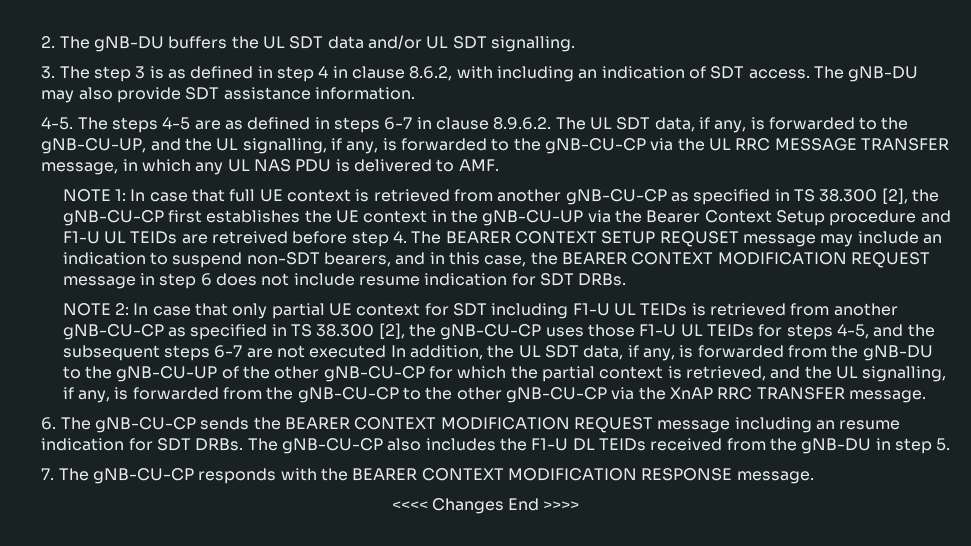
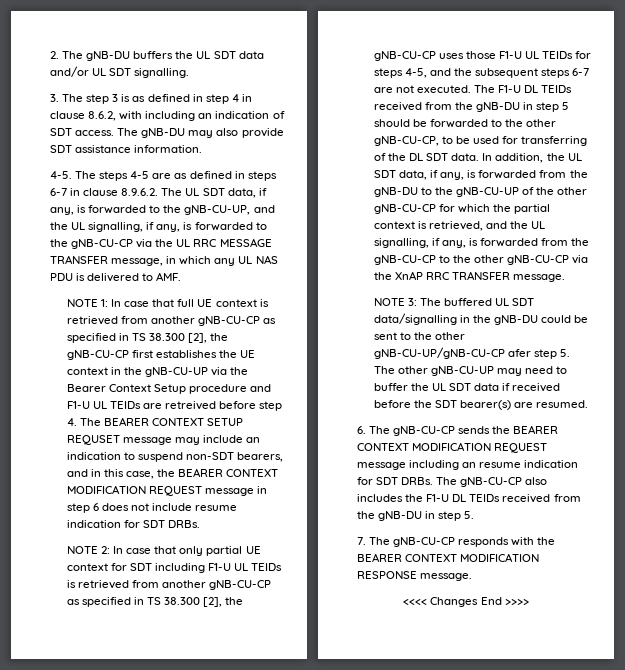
- In case that only partial UE context for SDT including F1-U UL TEIDs is retrieved from another gNB-CU-CP as specified in TS 38.300 [2], the gNB-CU-CP uses those F1-U UL TEIDs for steps 4-5, and the subsequent steps 6-7 are not executed In addition, the UL SDT data, if any, is forwarded from the gNB-DU to the gNB-CU-UP of the other gNB-CU-CP for which the partial context is retrieved, and the UL signalling, if any, is forwarded from the gNB-CU-CP to the other gNB-CU-CP via the XnAP RRC TRANSFER message.
+ In case that only partial UE context for SDT including F1-U UL TEIDs is retrieved from another gNB-CU-CP as specified in TS 38.300 [2], the gNB-CU-CP uses those F1-U UL TEIDs for steps 4-5, and the subsequent steps 6-7 are not executed. The F1-U DL TEIDs received from the gNB-DU in step 5 should be forwarded to the other gNB-CU-CP, to be used for transferring of the DL SDT data. In addition, the UL SDT data, if any, is forwarded from the gNB-DU to the gNB-CU-UP of the other gNB-CU-CP for which the partial context is retrieved, and the UL signalling, if any, is forwarded from the gNB-CU-CP to the other gNB-CU-CP via the XnAP RRC TRANSFER message.
+ NOTE 3: The buffered UL SDT data/signalling in the gNB-DU could be sent to the other gNB-CU-UP/gNB-CU-CP afer step 5. The other gNB-CU-UP may need to buffer the UL SDT data if received before the SDT bearer(s) are resumed.

